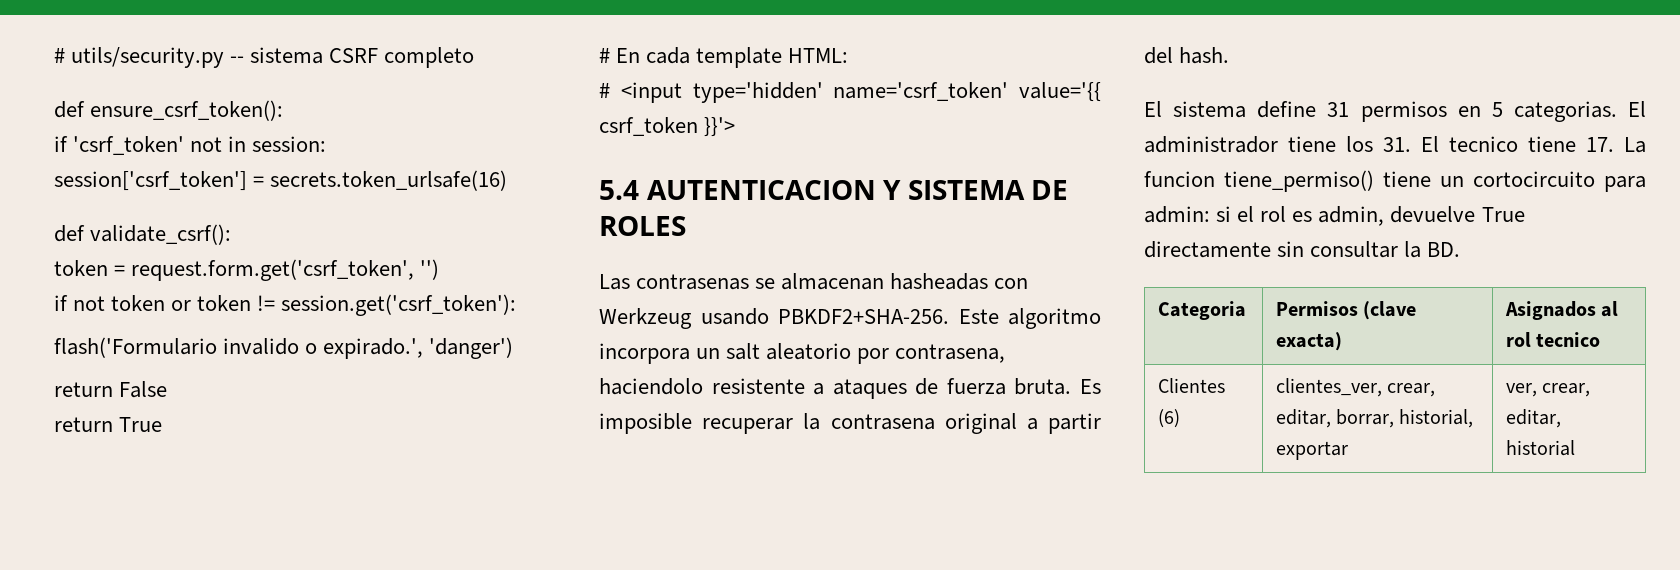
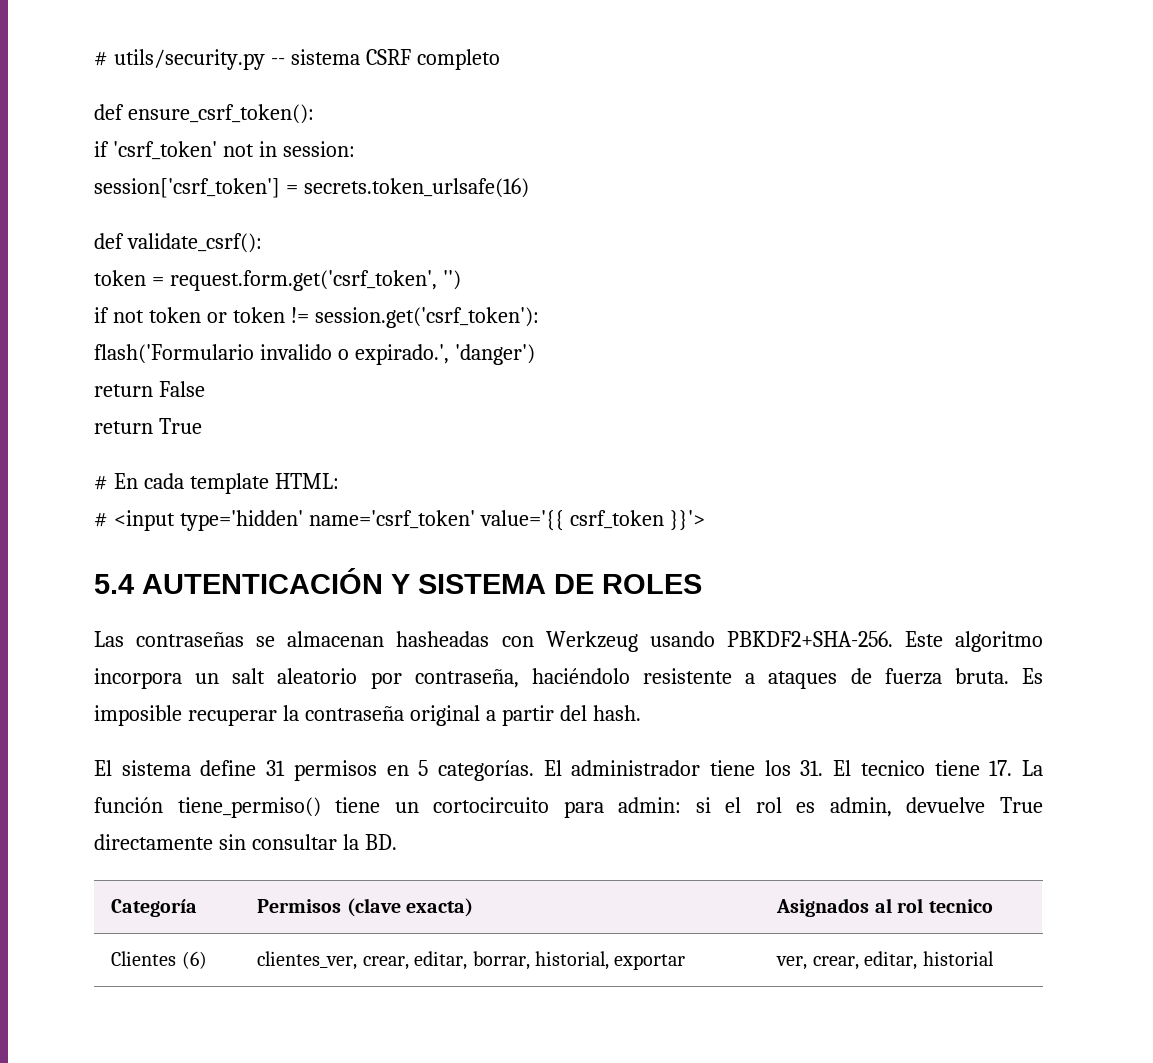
- 5.4 AUTENTICACION Y SISTEMA DE ROLES
+ 5.4 AUTENTICACIÓN Y SISTEMA DE ROLES
- Las contrasenas se almacenan hasheadas con Werkzeug usando PBKDF2+SHA-256.
+ Las contraseñas se almacenan hasheadas con Werkzeug usando PBKDF2+SHA-256.
- Este algoritmo incorpora un salt aleatorio por contrasena, haciendolo resistente a ataques de fuerza bruta.
+ Este algoritmo incorpora un salt aleatorio por contraseña, haciéndolo resistente a ataques de fuerza bruta.
- Es imposible recuperar la contrasena original a partir del hash.
+ Es imposible recuperar la contraseña original a partir del hash.
- El sistema define 31 permisos en 5 categorias.
+ El sistema define 31 permisos en 5 categorías.
- El administrador tiene los 31. El tecnico tiene 17. La funcion tiene_permiso() tiene un cortocircuito para admin: si el rol es admin, devuelve True directamente sin consultar la BD.
+ El administrador tiene los 31. El tecnico tiene 17. La función tiene_permiso() tiene un cortocircuito para admin: si el rol es admin, devuelve True directamente sin consultar la BD.
- Categoria | Permisos (clave exacta) | Asignados al rol tecnico
+ Categoría | Permisos (clave exacta) | Asignados al rol tecnico

